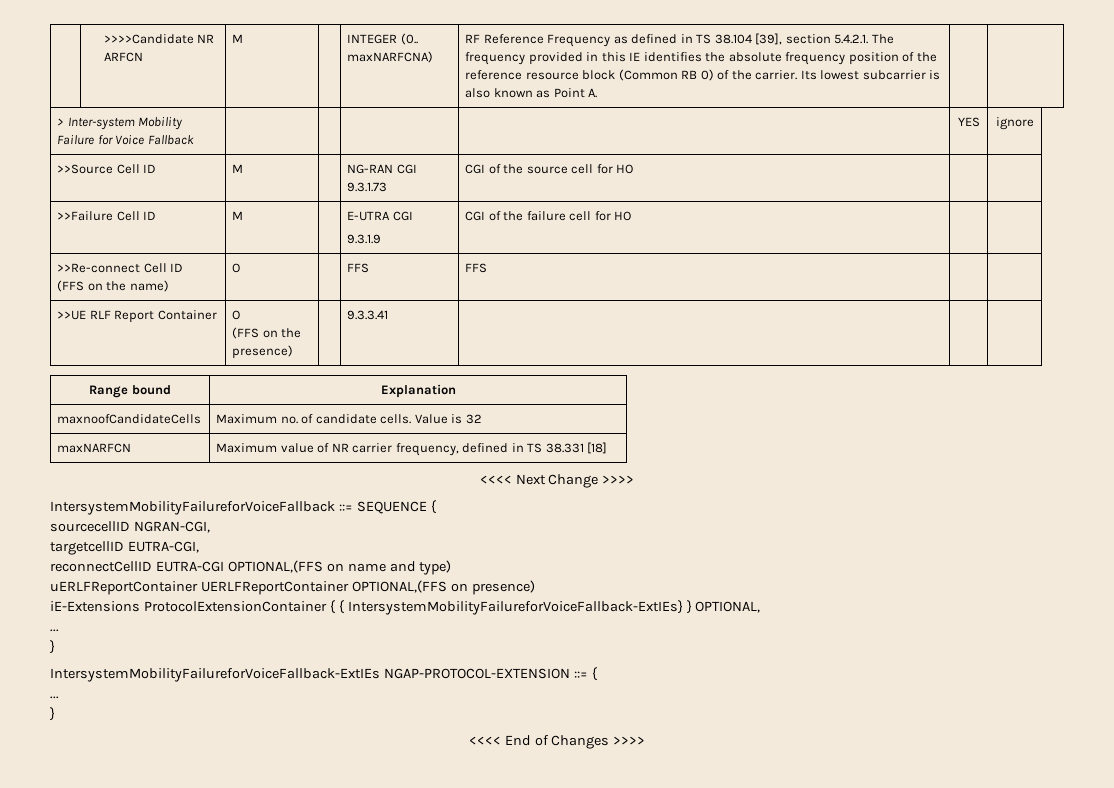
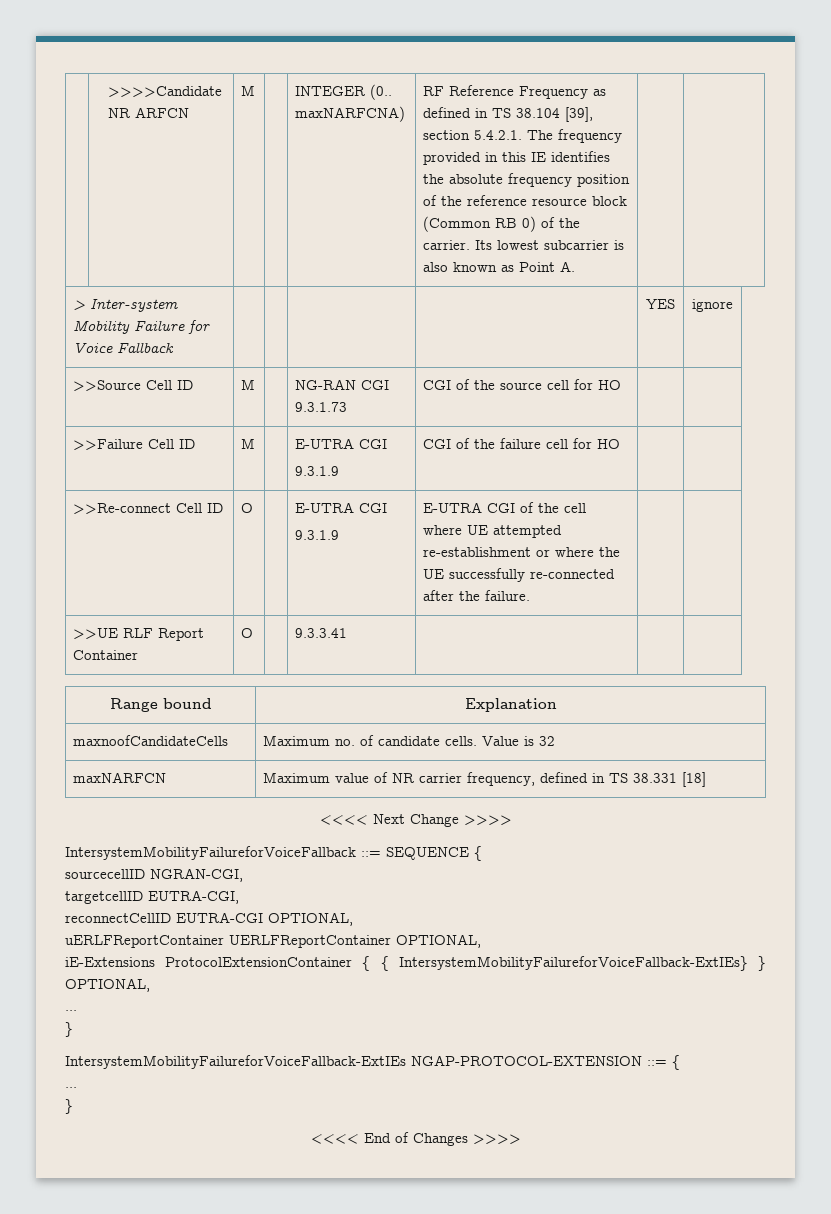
- >>Re-connect Cell ID
- (FFS on the name) | O | | FFS | FFS | |
+ >>Re-connect Cell ID | O | | E-UTRA CGI
+ 9.3.1.9 | E-UTRA CGI of the cell where UE attempted re-establishment or where the UE successfully re-connected after the failure. | |
- >>UE RLF Report Container | O
- (FFS on the presence) | | 9.3.3.41 | | |
+ >>UE RLF Report Container | O | | 9.3.3.41 | | |
- reconnectCellID EUTRA-CGI OPTIONAL,(FFS on name and type)
+ reconnectCellID EUTRA-CGI OPTIONAL,
- uERLFReportContainer UERLFReportContainer OPTIONAL,(FFS on presence)
+ uERLFReportContainer UERLFReportContainer OPTIONAL,

